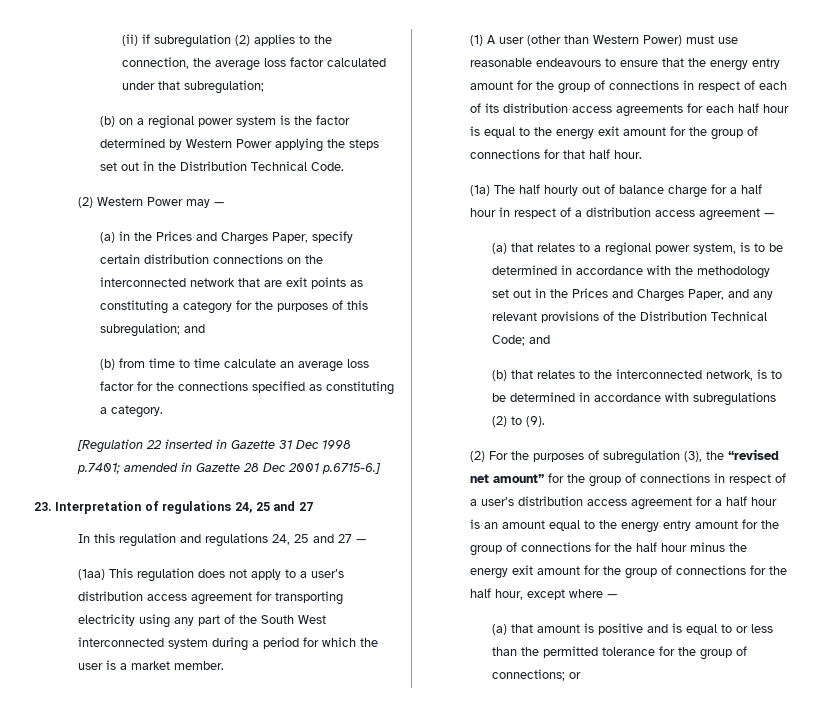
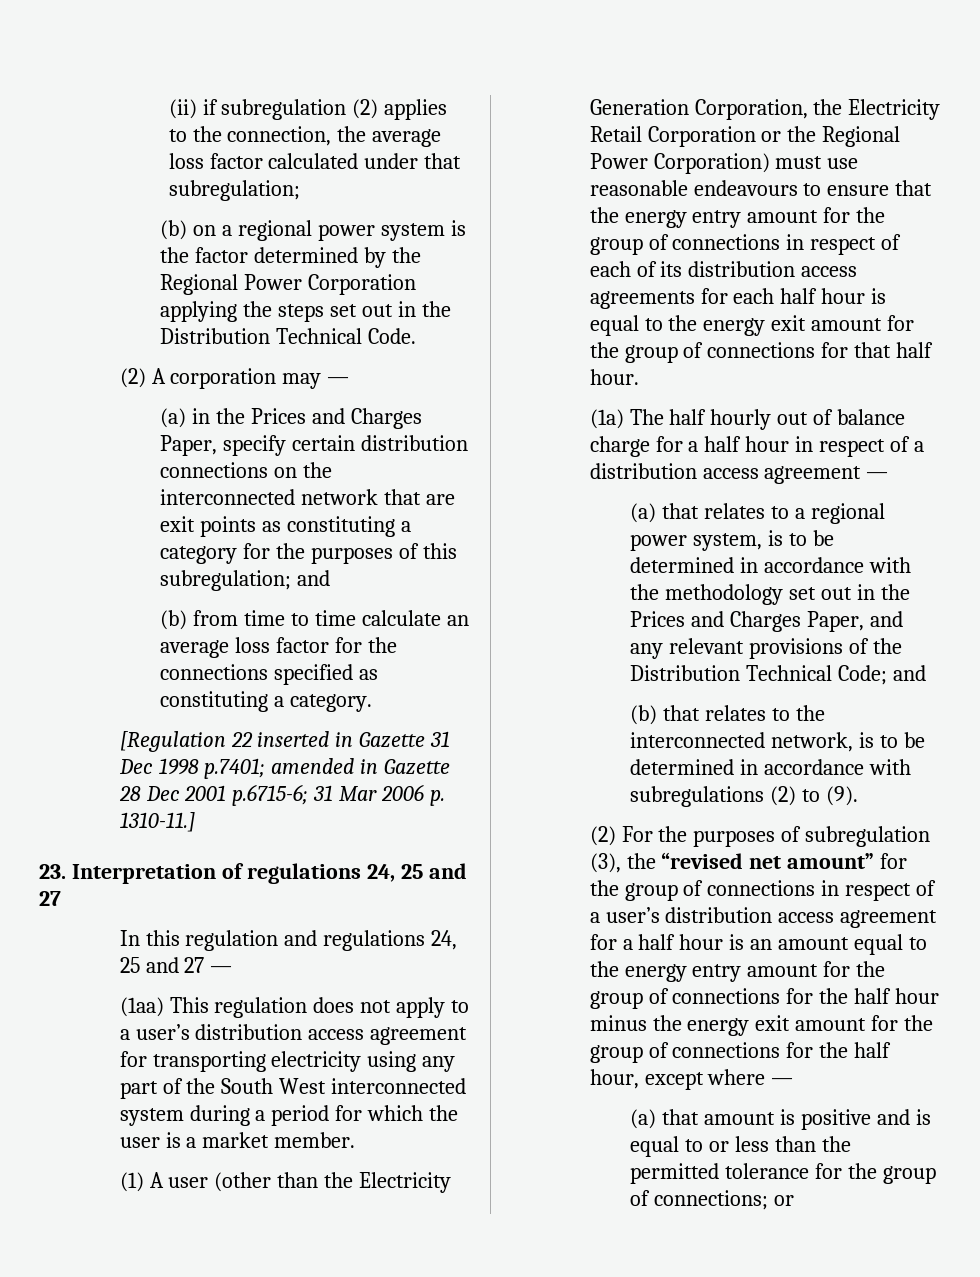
- (b) on a regional power system is the factor determined by Western Power applying the steps set out in the Distribution Technical Code.
+ (b) on a regional power system is the factor determined by the Regional Power Corporation applying the steps set out in the Distribution Technical Code.
- (2) Western Power may —
+ (2) A corporation may —
- [Regulation 22 inserted in Gazette 31 Dec 1998 p.7401; amended in Gazette 28 Dec 2001 p.6715-6.]
+ [Regulation 22 inserted in Gazette 31 Dec 1998 p.7401; amended in Gazette 28 Dec 2001 p.6715-6; 31 Mar 2006 p. 1310-11.]
- (1) A user (other than Western Power) must use reasonable endeavours to ensure that the energy entry amount for the group of connections in respect of each of its distribution access agreements for each half hour is equal to the energy exit amount for the group of connections for that half hour.
+ (1) A user (other than the Electricity Generation Corporation, the Electricity Retail Corporation or the Regional Power Corporation) must use reasonable endeavours to ensure that the energy entry amount for the group of connections in respect of each of its distribution access agreements for each half hour is equal to the energy exit amount for the group of connections for that half hour.

